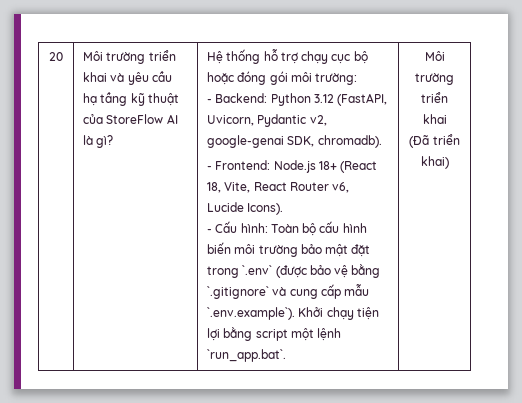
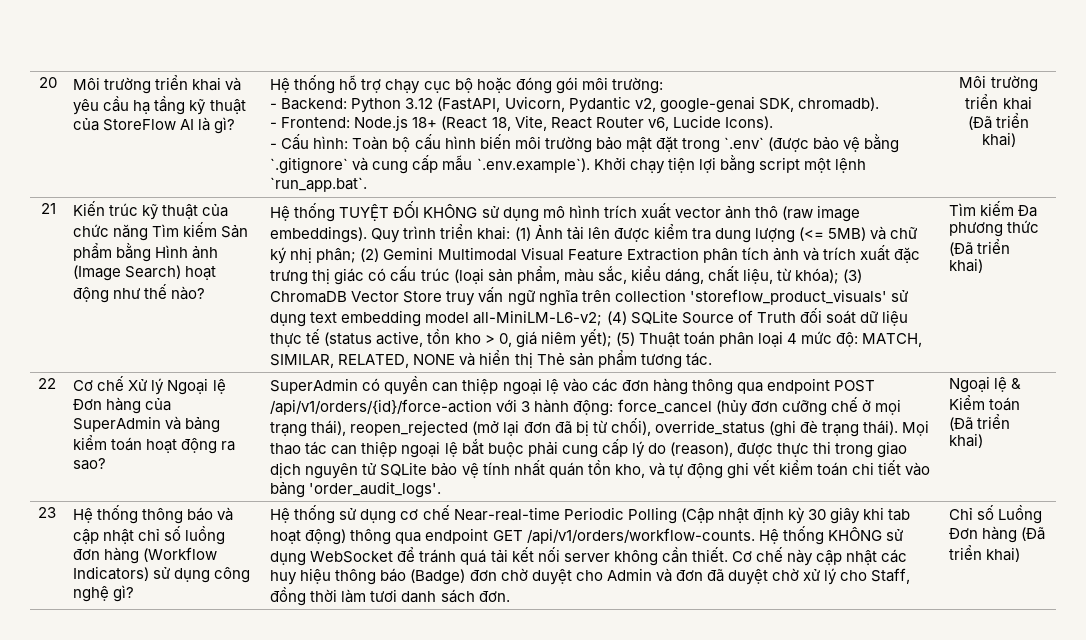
+ 21 | Kiến trúc kỹ thuật của chức năng Tìm kiếm Sản phẩm bằng Hình ảnh (Image Search) hoạt động như thế nào? | Hệ thống TUYỆT ĐỐI KHÔNG sử dụng mô hình trích xuất vector ảnh thô (raw image embeddings). Quy trình triển khai: (1) Ảnh tải lên được kiểm tra dung lượng (<= 5MB) và chữ ký nhị phân; (2) Gemini Multimodal Visual Feature Extraction phân tích ảnh và trích xuất đặc trưng thị giác có cấu trúc (loại sản phẩm, màu sắc, kiểu dáng, chất liệu, từ khóa); (3) ChromaDB Vector Store truy vấn ngữ nghĩa trên collection 'storeflow_product_visuals' sử dụng text embedding model all-MiniLM-L6-v2; (4) SQLite Source of Truth đối soát dữ liệu thực tế (status active, tồn kho > 0, giá niêm yết); (5) Thuật toán phân loại 4 mức độ: MATCH, SIMILAR, RELATED, NONE và hiển thị Thẻ sản phẩm tương tác. | Tìm kiếm Đa phương thức (Đã triển khai)
+ 22 | Cơ chế Xử lý Ngoại lệ Đơn hàng của SuperAdmin và bảng kiểm toán hoạt động ra sao? | SuperAdmin có quyền can thiệp ngoại lệ vào các đơn hàng thông qua endpoint POST /api/v1/orders/{id}/force-action với 3 hành động: force_cancel (hủy đơn cưỡng chế ở mọi trạng thái), reopen_rejected (mở lại đơn đã bị từ chối), override_status (ghi đè trạng thái). Mọi thao tác can thiệp ngoại lệ bắt buộc phải cung cấp lý do (reason), được thực thi trong giao dịch nguyên tử SQLite bảo vệ tính nhất quán tồn kho, và tự động ghi vết kiểm toán chi tiết vào bảng 'order_audit_logs'. | Ngoại lệ & Kiểm toán (Đã triển khai)
+ 23 | Hệ thống thông báo và cập nhật chỉ số luồng đơn hàng (Workflow Indicators) sử dụng công nghệ gì? | Hệ thống sử dụng cơ chế Near-real-time Periodic Polling (Cập nhật định kỳ 30 giây khi tab hoạt động) thông qua endpoint GET /api/v1/orders/workflow-counts. Hệ thống KHÔNG sử dụng WebSocket để tránh quá tải kết nối server không cần thiết. Cơ chế này cập nhật các huy hiệu thông báo (Badge) đơn chờ duyệt cho Admin và đơn đã duyệt chờ xử lý cho Staff, đồng thời làm tươi danh sách đơn. | Chỉ số Luồng Đơn hàng (Đã triển khai)

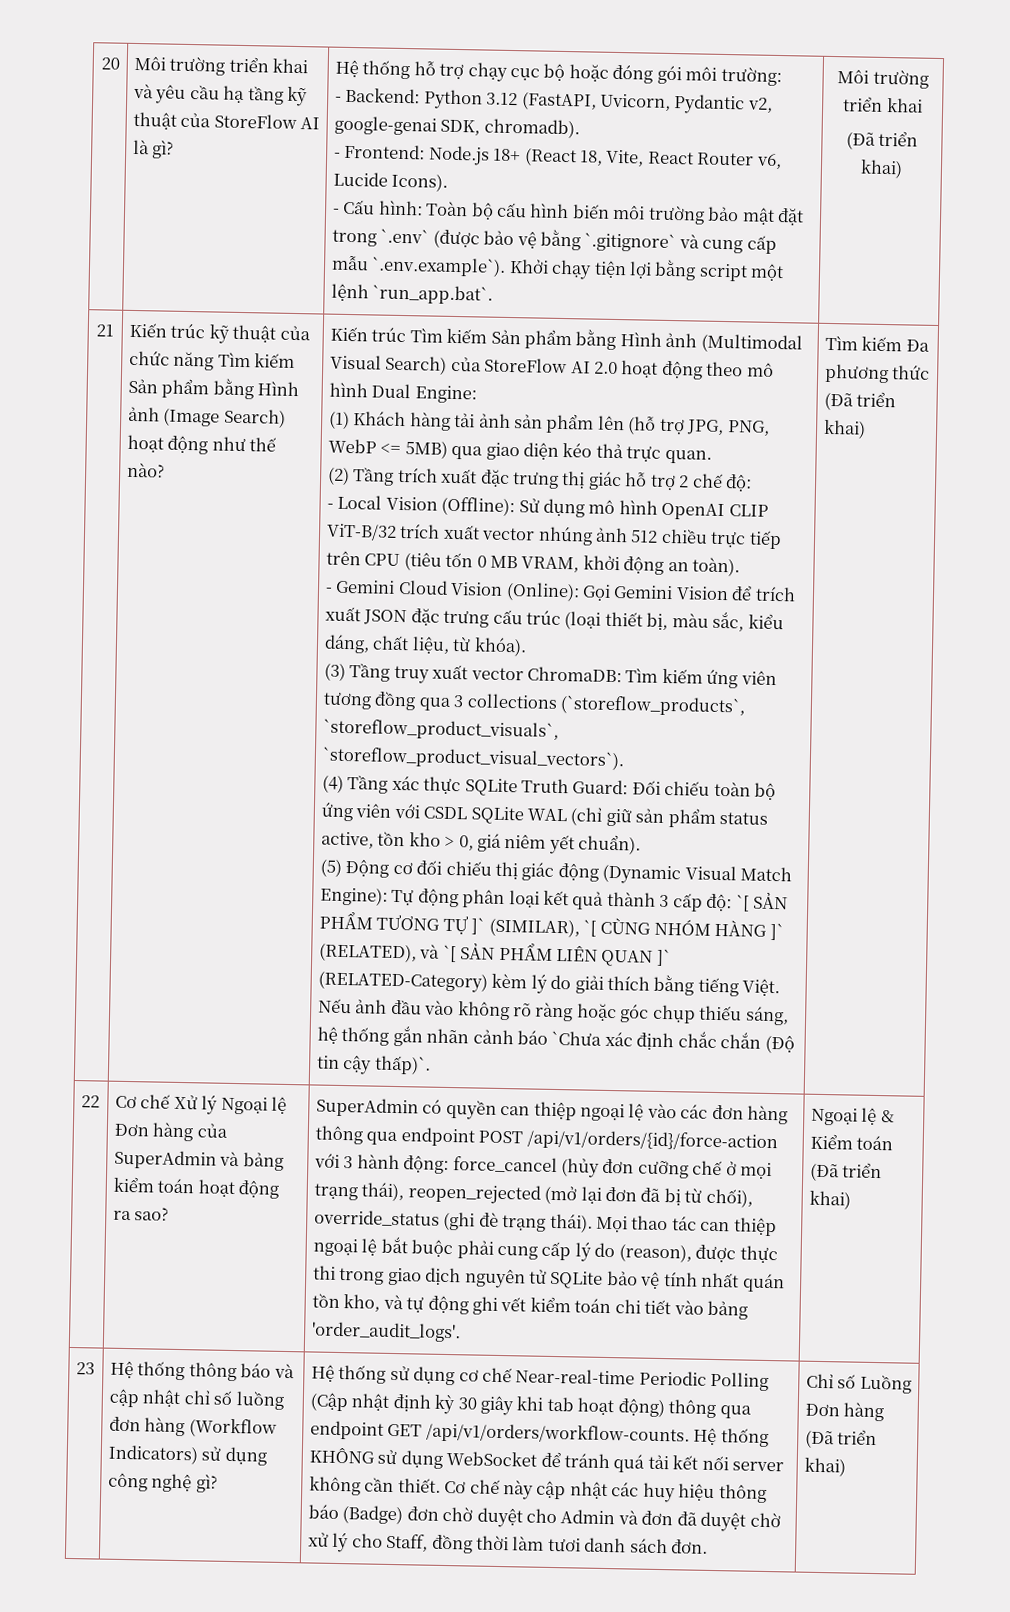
- Hệ thống TUYỆT ĐỐI KHÔNG sử dụng mô hình trích xuất vector ảnh thô (raw image embeddings). Quy trình triển khai: (1) Ảnh tải lên được kiểm tra dung lượng (<= 5MB) và chữ ký nhị phân; (2) Gemini Multimodal Visual Feature Extraction phân tích ảnh và trích xuất đặc trưng thị giác có cấu trúc (loại sản phẩm, màu sắc, kiểu dáng, chất liệu, từ khóa); (3) ChromaDB Vector Store truy vấn ngữ nghĩa trên collection 'storeflow_product_visuals' sử dụng text embedding model all-MiniLM-L6-v2; (4) SQLite Source of Truth đối soát dữ liệu thực tế (status active, tồn kho > 0, giá niêm yết); (5) Thuật toán phân loại 4 mức độ: MATCH, SIMILAR, RELATED, NONE và hiển thị Thẻ sản phẩm tương tác.
+ Kiến trúc Tìm kiếm Sản phẩm bằng Hình ảnh (Multimodal Visual Search) của StoreFlow AI 2.0 hoạt động theo mô hình Dual Engine:
+ (1) Khách hàng tải ảnh sản phẩm lên (hỗ trợ JPG, PNG, WebP <= 5MB) qua giao diện kéo thả trực quan.
+ (2) Tầng trích xuất đặc trưng thị giác hỗ trợ 2 chế độ:
+ - Local Vision (Offline): Sử dụng mô hình OpenAI CLIP ViT-B/32 trích xuất vector nhúng ảnh 512 chiều trực tiếp trên CPU (tiêu tốn 0 MB VRAM, khởi động an toàn).
+ - Gemini Cloud Vision (Online): Gọi Gemini Vision để trích xuất JSON đặc trưng cấu trúc (loại thiết bị, màu sắc, kiểu dáng, chất liệu, từ khóa).
+ (3) Tầng truy xuất vector ChromaDB: Tìm kiếm ứng viên tương đồng qua 3 collections (`storeflow_products`, `storeflow_product_visuals`, `storeflow_product_visual_vectors`).
+ (4) Tầng xác thực SQLite Truth Guard: Đối chiếu toàn bộ ứng viên với CSDL SQLite WAL (chỉ giữ sản phẩm status active, tồn kho > 0, giá niêm yết chuẩn).
+ (5) Động cơ đối chiếu thị giác động (Dynamic Visual Match Engine): Tự động phân loại kết quả thành 3 cấp độ: `[ SẢN PHẨM TƯƠNG TỰ ]` (SIMILAR), `[ CÙNG NHÓM HÀNG ]` (RELATED), và `[ SẢN PHẨM LIÊN QUAN ]` (RELATED-Category) kèm lý do giải thích bằng tiếng Việt. Nếu ảnh đầu vào không rõ ràng hoặc góc chụp thiếu sáng, hệ thống gắn nhãn cảnh báo `Chưa xác định chắc chắn (Độ tin cậy thấp)`.

